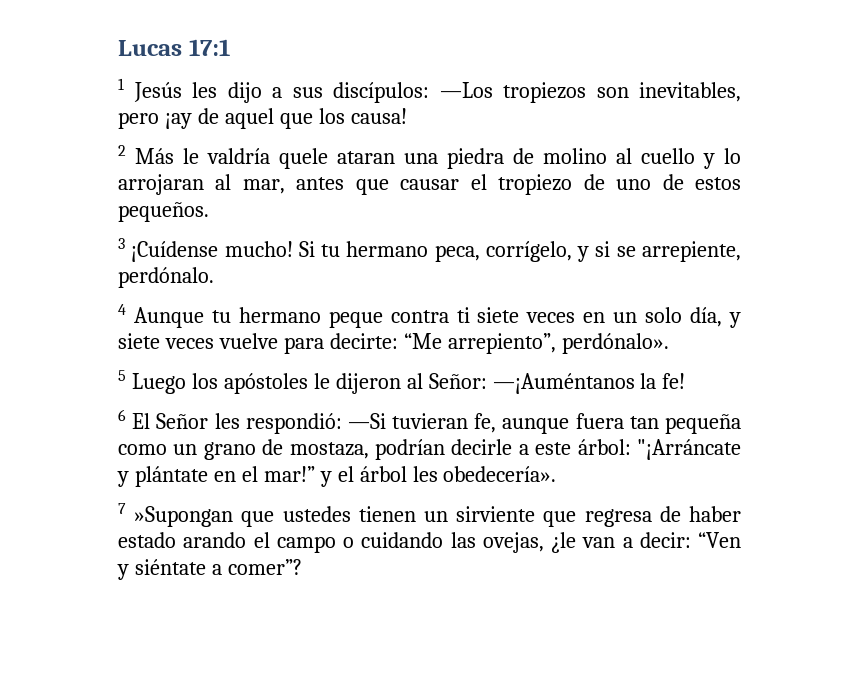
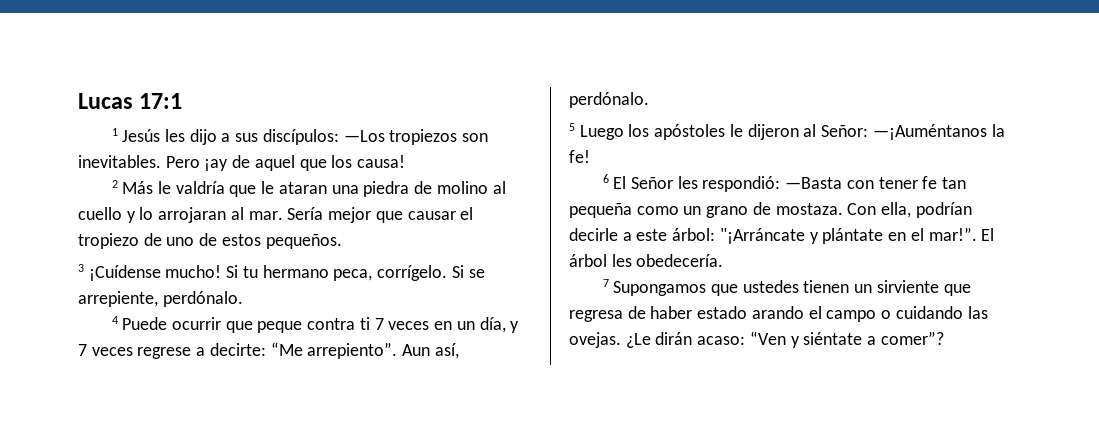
- 1 Jesús les dijo a sus discípulos: —Los tropiezos son inevitables, pero ¡ay de aquel que los causa!
+ 1 Jesús les dijo a sus discípulos: —Los tropiezos son inevitables. Pero ¡ay de aquel que los causa!
- 2 Más le valdría quele ataran una piedra de molino al cuello y lo arrojaran al mar, antes que causar el tropiezo de uno de estos pequeños.
+ 2 Más le valdría que le ataran una piedra de molino al cuello y lo arrojaran al mar. Sería mejor que causar el tropiezo de uno de estos pequeños.
- Si tu hermano peca, corrígelo, y si se arrepiente, perdónalo.
+ Si tu hermano peca, corrígelo. Si se arrepiente, perdónalo.
- 4 Aunque tu hermano peque contra ti siete veces en un solo día, y siete veces vuelve para decirte: “Me arrepiento”, perdónalo».
+ 4 Puede ocurrir que peque contra ti 7 veces en un día, y 7 veces regrese a decirte: “Me arrepiento”. Aun así, perdónalo.
- 6 El Señor les respondió: —Si tuvieran fe, aunque fuera tan pequeña como un grano de mostaza, podrían decirle a este árbol: "¡Arráncate y plántate en el mar!” y el árbol les obedecería».
- 7 »Supongan que ustedes tienen un sirviente que regresa de haber estado arando el campo o cuidando las ovejas, ¿le van a decir: “Ven y siéntate a comer”?
+ 6 El Señor les respondió: —Basta con tener fe tan pequeña como un grano de mostaza. Con ella, podrían decirle a este árbol: "¡Arráncate y plántate en el mar!”. El árbol les obedecería.
+ 7 Supongamos que ustedes tienen un sirviente que regresa de haber estado arando el campo o cuidando las ovejas. ¿Le dirán acaso: “Ven y siéntate a comer”?

